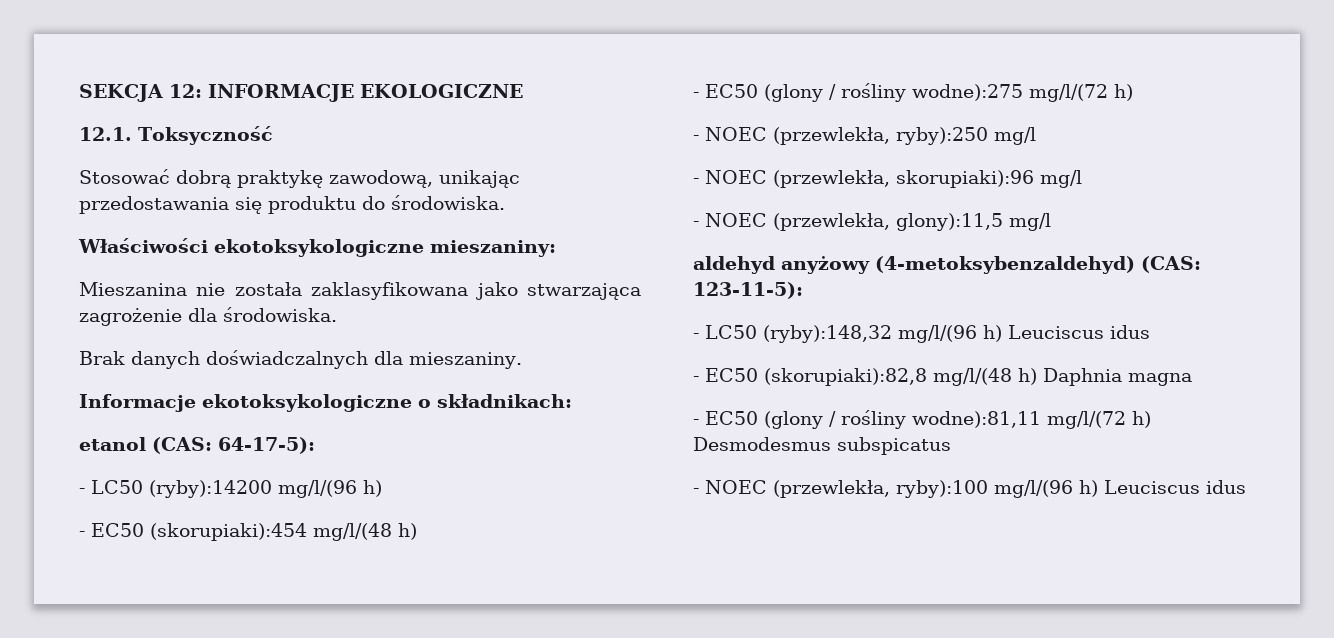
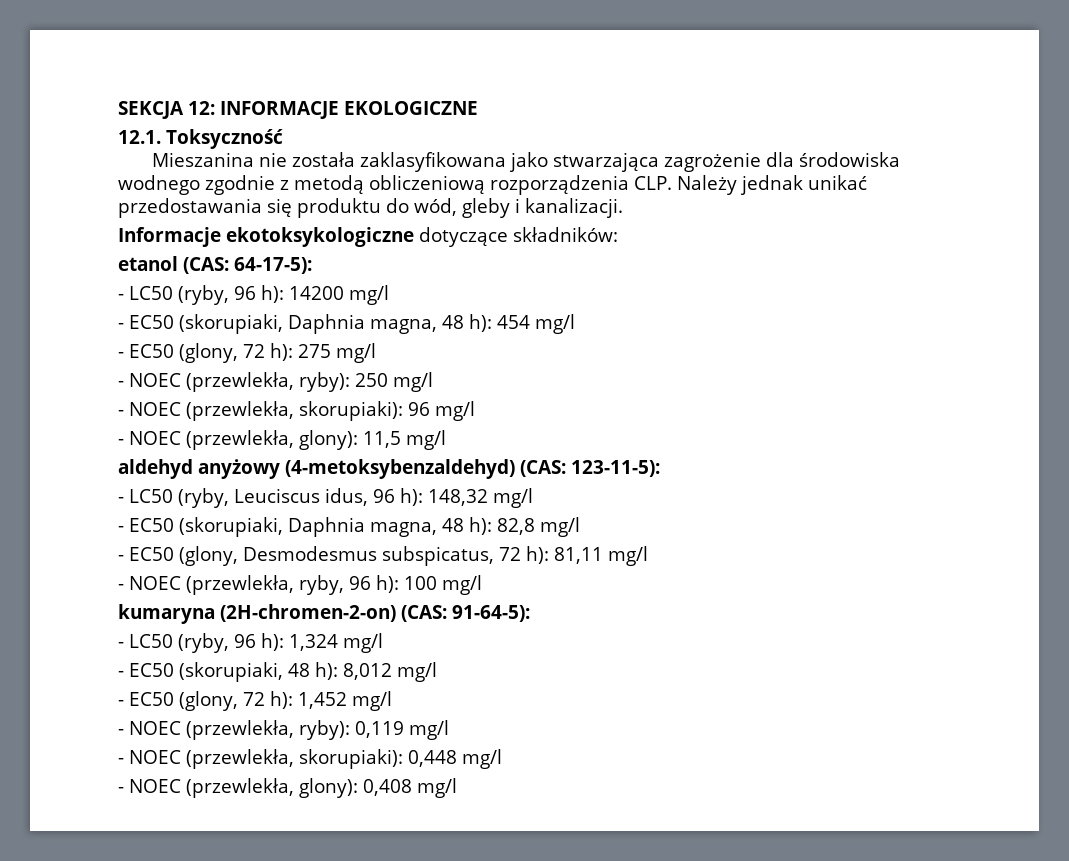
- Stosować dobrą praktykę zawodową, unikając przedostawania się produktu do środowiska.
- Właściwości ekotoksykologiczne mieszaniny:
- Mieszanina nie została zaklasyfikowana jako stwarzająca zagrożenie dla środowiska.
- Brak danych doświadczalnych dla mieszaniny.
+ Mieszanina nie została zaklasyfikowana jako stwarzająca zagrożenie dla środowiska wodnego zgodnie z metodą obliczeniową rozporządzenia CLP. Należy jednak unikać przedostawania się produktu do wód, gleby i kanalizacji.
- Informacje ekotoksykologiczne o składnikach:
+ Informacje ekotoksykologiczne dotyczące składników:
- - LC50 (ryby):14200 mg/l/(96 h)
- - EC50 (skorupiaki):454 mg/l/(48 h)
- - EC50 (glony / rośliny wodne):275 mg/l/(72 h)
- - NOEC (przewlekła, ryby):250 mg/l
- - NOEC (przewlekła, skorupiaki):96 mg/l
- - NOEC (przewlekła, glony):11,5 mg/l
+ - LC50 (ryby, 96 h): 14200 mg/l
+ - EC50 (skorupiaki, Daphnia magna, 48 h): 454 mg/l
+ - EC50 (glony, 72 h): 275 mg/l
+ - NOEC (przewlekła, ryby): 250 mg/l
+ - NOEC (przewlekła, skorupiaki): 96 mg/l
+ - NOEC (przewlekła, glony): 11,5 mg/l
- - LC50 (ryby):148,32 mg/l/(96 h) Leuciscus idus
- - EC50 (skorupiaki):82,8 mg/l/(48 h) Daphnia magna
- - EC50 (glony / rośliny wodne):81,11 mg/l/(72 h) Desmodesmus subspicatus
- - NOEC (przewlekła, ryby):100 mg/l/(96 h) Leuciscus idus
+ - LC50 (ryby, Leuciscus idus, 96 h): 148,32 mg/l
+ - EC50 (skorupiaki, Daphnia magna, 48 h): 82,8 mg/l
+ - EC50 (glony, Desmodesmus subspicatus, 72 h): 81,11 mg/l
+ - NOEC (przewlekła, ryby, 96 h): 100 mg/l
+ kumaryna (2H-chromen-2-on) (CAS: 91-64-5):
+ - LC50 (ryby, 96 h): 1,324 mg/l
+ - EC50 (skorupiaki, 48 h): 8,012 mg/l
+ - EC50 (glony, 72 h): 1,452 mg/l
+ - NOEC (przewlekła, ryby): 0,119 mg/l
+ - NOEC (przewlekła, skorupiaki): 0,448 mg/l
+ - NOEC (przewlekła, glony): 0,408 mg/l

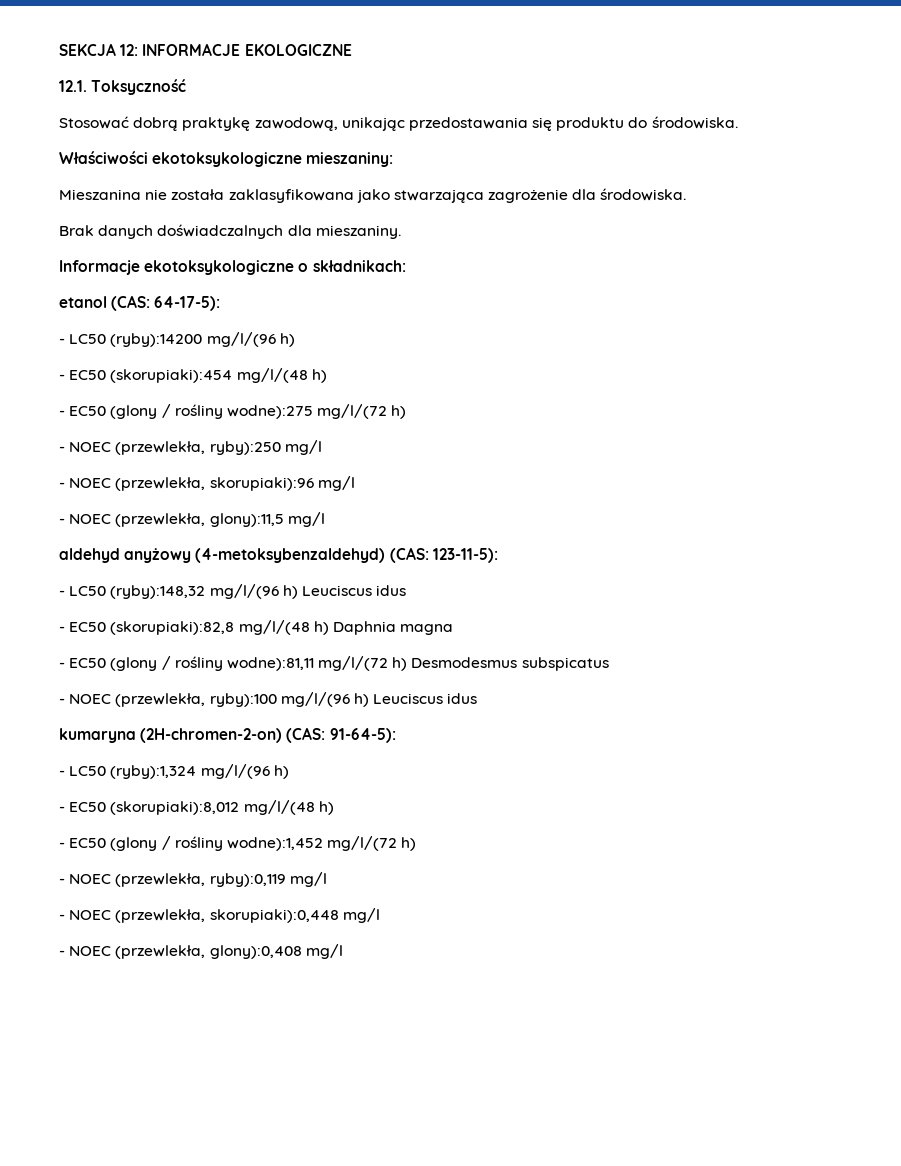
+ Stosować dobrą praktykę zawodową, unikając przedostawania się produktu do środowiska.
+ Właściwości ekotoksykologiczne mieszaniny:
- Mieszanina nie została zaklasyfikowana jako stwarzająca zagrożenie dla środowiska wodnego zgodnie z metodą obliczeniową rozporządzenia CLP. Należy jednak unikać przedostawania się produktu do wód, gleby i kanalizacji.
+ Mieszanina nie została zaklasyfikowana jako stwarzająca zagrożenie dla środowiska.
+ Brak danych doświadczalnych dla mieszaniny.
- Informacje ekotoksykologiczne dotyczące składników:
+ Informacje ekotoksykologiczne o składnikach:
- - LC50 (ryby, 96 h): 14200 mg/l
- - EC50 (skorupiaki, Daphnia magna, 48 h): 454 mg/l
- - EC50 (glony, 72 h): 275 mg/l
- - NOEC (przewlekła, ryby): 250 mg/l
- - NOEC (przewlekła, skorupiaki): 96 mg/l
- - NOEC (przewlekła, glony): 11,5 mg/l
+ - LC50 (ryby):14200 mg/l/(96 h)
+ - EC50 (skorupiaki):454 mg/l/(48 h)
+ - EC50 (glony / rośliny wodne):275 mg/l/(72 h)
+ - NOEC (przewlekła, ryby):250 mg/l
+ - NOEC (przewlekła, skorupiaki):96 mg/l
+ - NOEC (przewlekła, glony):11,5 mg/l
- - LC50 (ryby, Leuciscus idus, 96 h): 148,32 mg/l
- - EC50 (skorupiaki, Daphnia magna, 48 h): 82,8 mg/l
- - EC50 (glony, Desmodesmus subspicatus, 72 h): 81,11 mg/l
- - NOEC (przewlekła, ryby, 96 h): 100 mg/l
+ - LC50 (ryby):148,32 mg/l/(96 h) Leuciscus idus
+ - EC50 (skorupiaki):82,8 mg/l/(48 h) Daphnia magna
+ - EC50 (glony / rośliny wodne):81,11 mg/l/(72 h) Desmodesmus subspicatus
+ - NOEC (przewlekła, ryby):100 mg/l/(96 h) Leuciscus idus
- - LC50 (ryby, 96 h): 1,324 mg/l
- - EC50 (skorupiaki, 48 h): 8,012 mg/l
- - EC50 (glony, 72 h): 1,452 mg/l
- - NOEC (przewlekła, ryby): 0,119 mg/l
- - NOEC (przewlekła, skorupiaki): 0,448 mg/l
- - NOEC (przewlekła, glony): 0,408 mg/l
+ - LC50 (ryby):1,324 mg/l/(96 h)
+ - EC50 (skorupiaki):8,012 mg/l/(48 h)
+ - EC50 (glony / rośliny wodne):1,452 mg/l/(72 h)
+ - NOEC (przewlekła, ryby):0,119 mg/l
+ - NOEC (przewlekła, skorupiaki):0,448 mg/l
+ - NOEC (przewlekła, glony):0,408 mg/l

